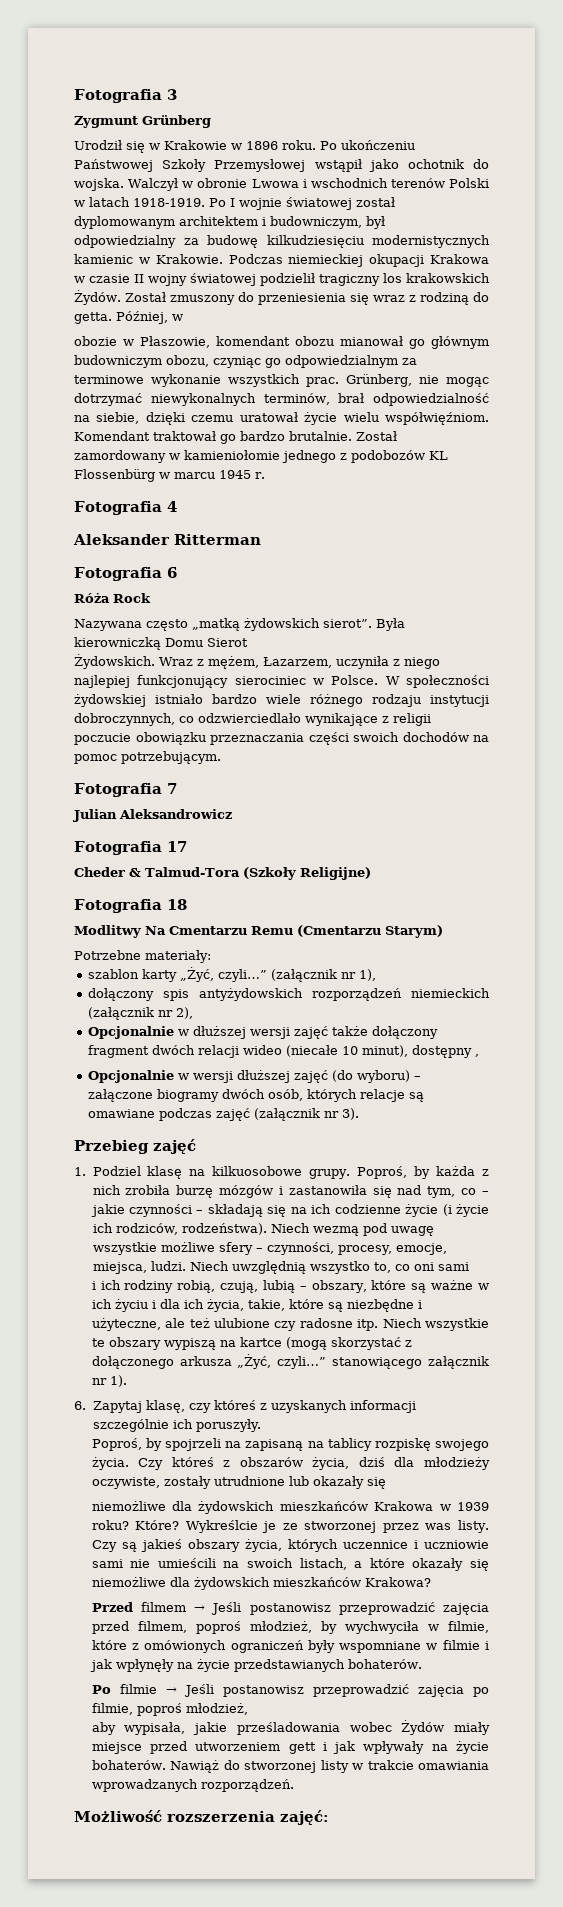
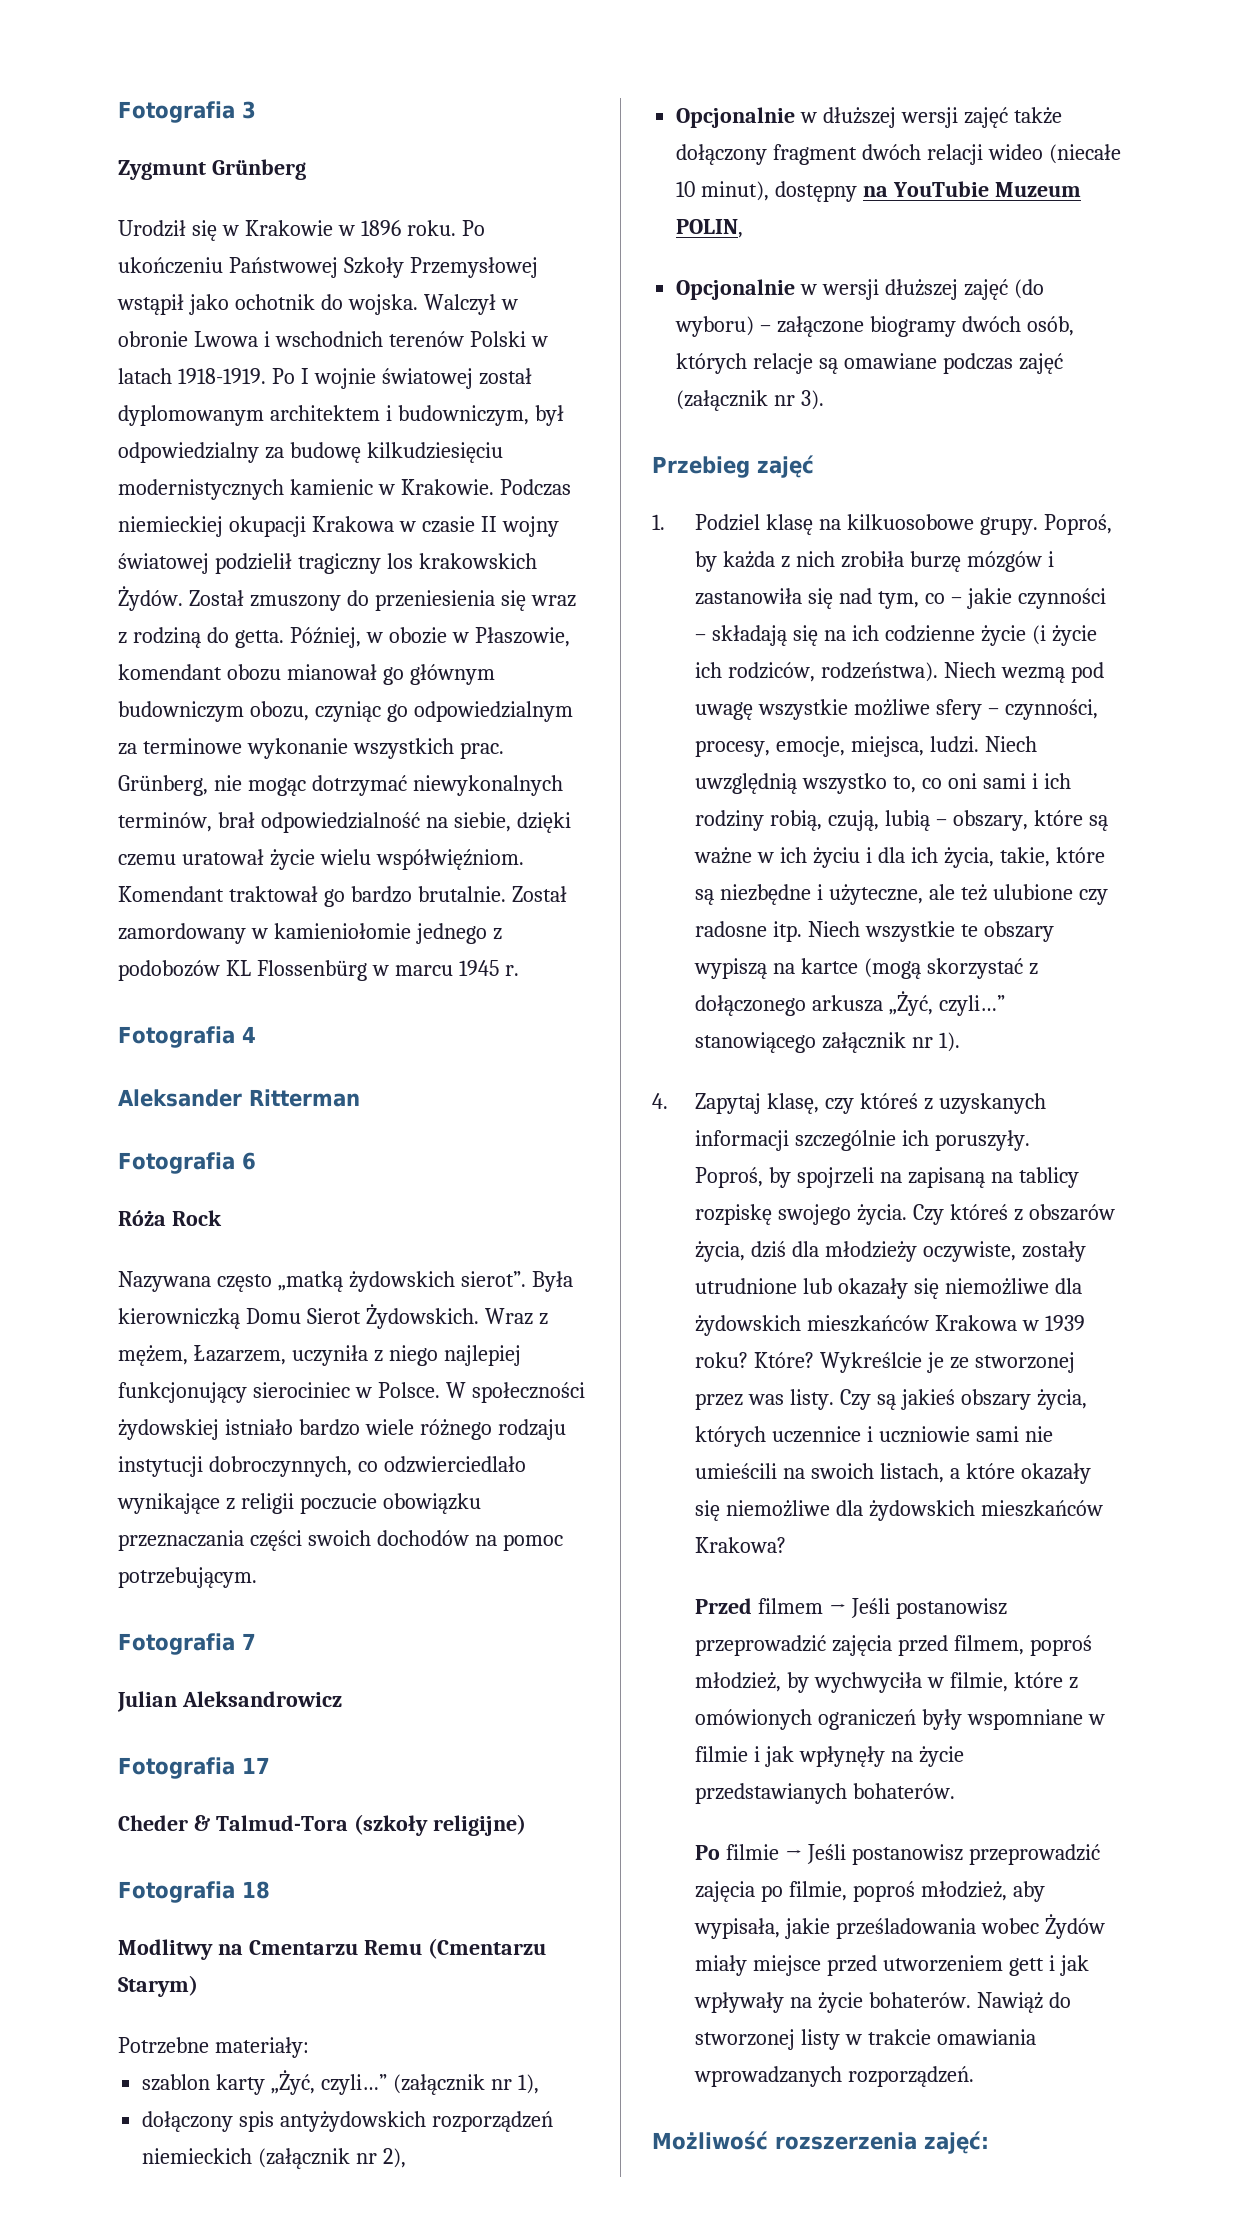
- Później, w
- obozie w Płaszowie, komendant obozu mianował go głównym budowniczym obozu, czyniąc go odpowiedzialnym za terminowe wykonanie wszystkich prac.
+ Później, w obozie w Płaszowie, komendant obozu mianował go głównym budowniczym obozu, czyniąc go odpowiedzialnym za terminowe wykonanie wszystkich prac.
- Była kierowniczką Domu Sierot
- Żydowskich.
+ Była kierowniczką Domu Sierot Żydowskich.
- Cheder & Talmud-Tora (Szkoły Religijne)
+ Cheder & Talmud-Tora (szkoły religijne)
- Modlitwy Na Cmentarzu Remu (Cmentarzu Starym)
+ Modlitwy na Cmentarzu Remu (Cmentarzu Starym)
- Opcjonalnie w dłuższej wersji zajęć także dołączony fragment dwóch relacji wideo (niecałe 10 minut), dostępny ,
+ Opcjonalnie w dłuższej wersji zajęć także dołączony fragment dwóch relacji wideo (niecałe 10 minut), dostępny na YouTubie Muzeum POLIN,
- Niech uwzględnią wszystko to, co oni sami
- i ich rodziny robią, czują, lubią – obszary, które są ważne w ich życiu i dla ich życia, takie, które są niezbędne i użyteczne, ale też ulubione czy radosne itp.
+ Niech uwzględnią wszystko to, co oni sami i ich rodziny robią, czują, lubią – obszary, które są ważne w ich życiu i dla ich życia, takie, które są niezbędne i użyteczne, ale też ulubione czy radosne itp.
- 6. Zapytaj klasę, czy któreś z uzyskanych informacji szczególnie ich poruszyły.
+ 4. Zapytaj klasę, czy któreś z uzyskanych informacji szczególnie ich poruszyły.
- Czy któreś z obszarów życia, dziś dla młodzieży oczywiste, zostały utrudnione lub okazały się
- niemożliwe dla żydowskich mieszkańców Krakowa w 1939 roku?
+ Czy któreś z obszarów życia, dziś dla młodzieży oczywiste, zostały utrudnione lub okazały się niemożliwe dla żydowskich mieszkańców Krakowa w 1939 roku?
- Po filmie → Jeśli postanowisz przeprowadzić zajęcia po filmie, poproś młodzież,
- aby wypisała, jakie prześladowania wobec Żydów miały miejsce przed utworzeniem gett i jak wpływały na życie bohaterów.
+ Po filmie → Jeśli postanowisz przeprowadzić zajęcia po filmie, poproś młodzież, aby wypisała, jakie prześladowania wobec Żydów miały miejsce przed utworzeniem gett i jak wpływały na życie bohaterów.

